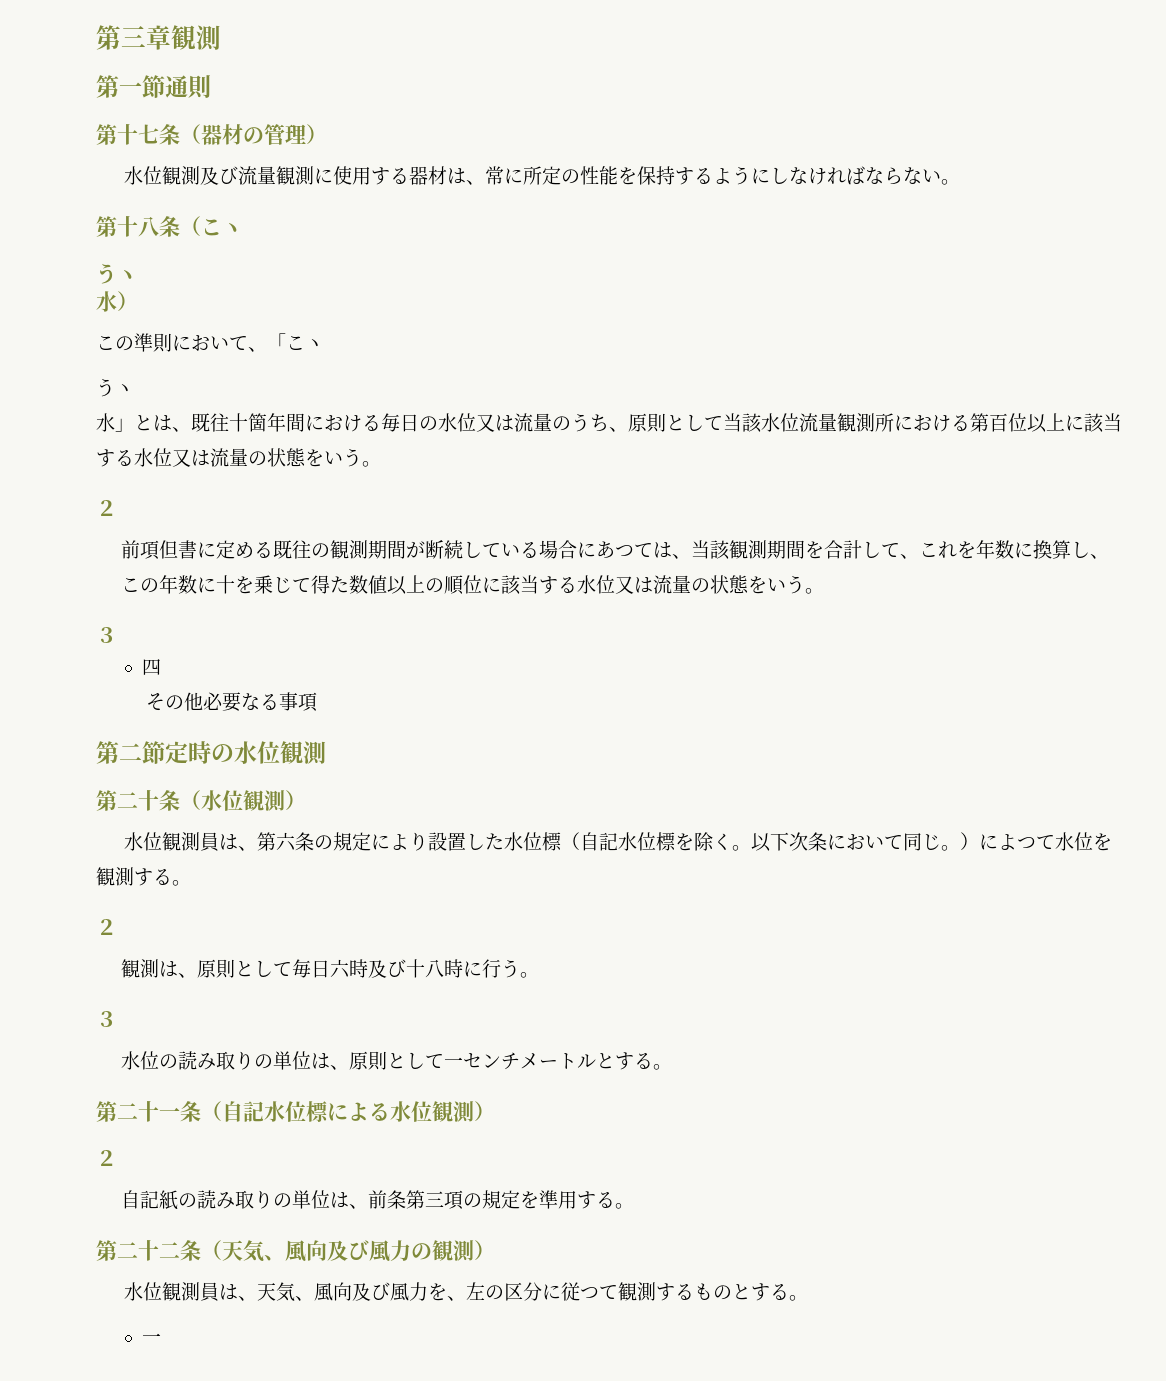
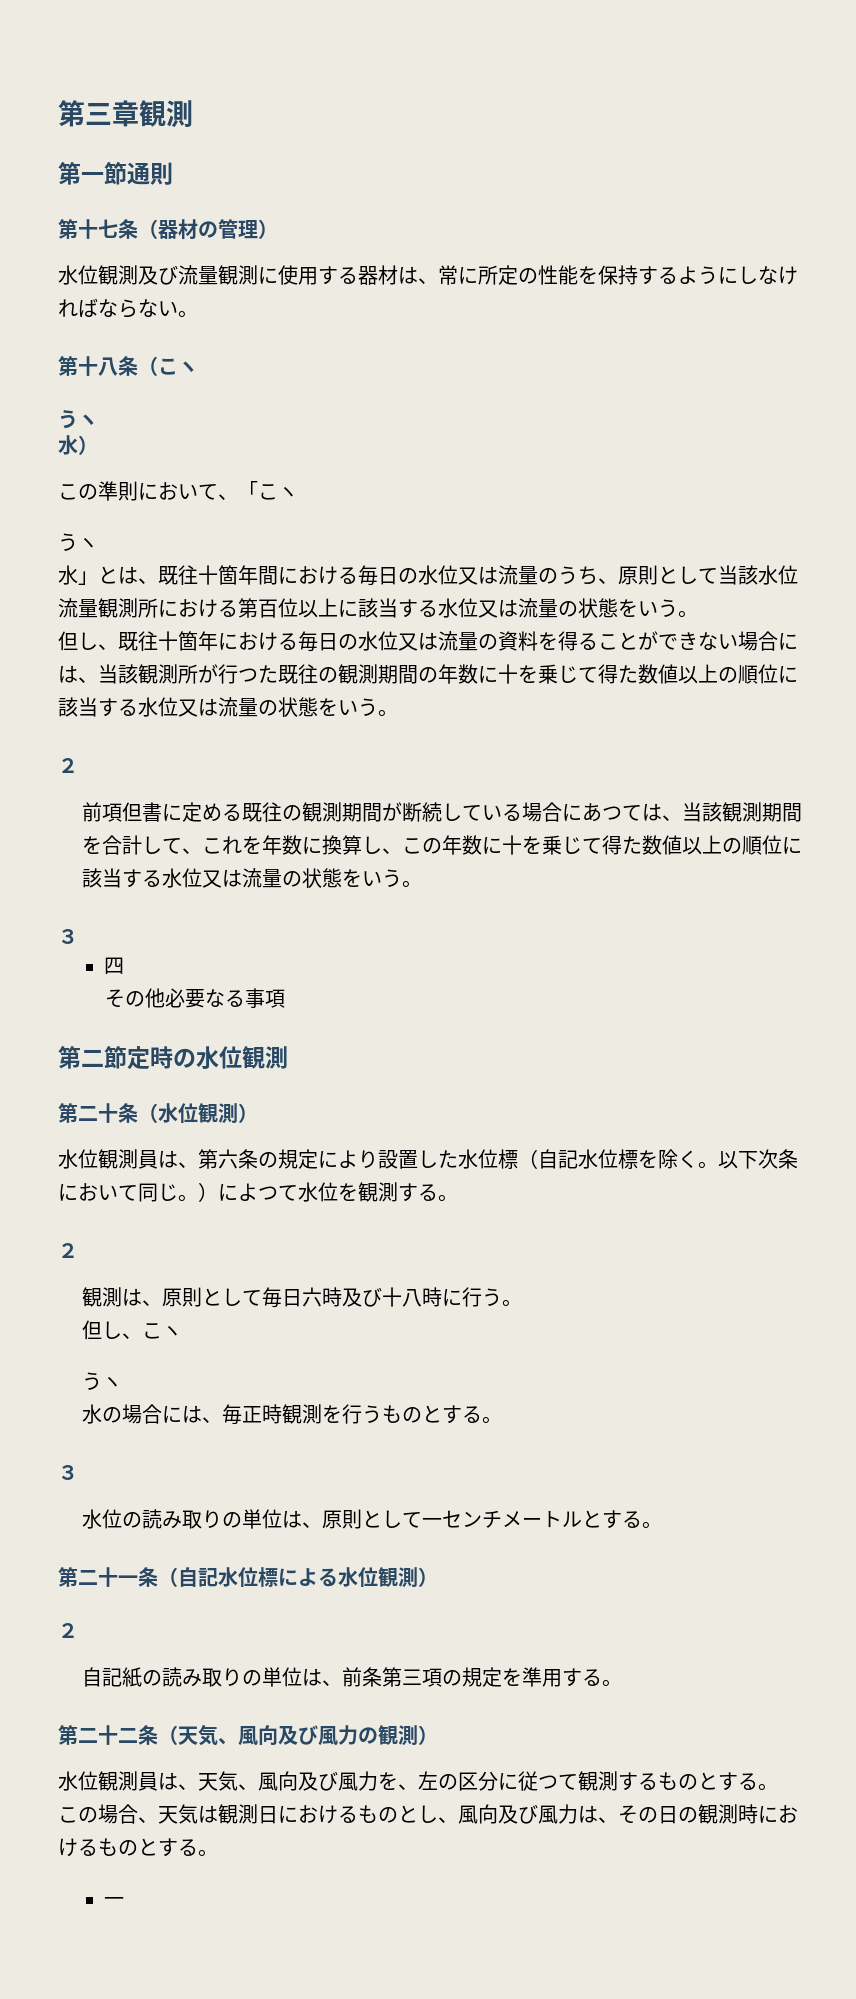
+ 但し、既往十箇年における毎日の水位又は流量の資料を得ることができない場合には、当該観測所が行つた既往の観測期間の年数に十を乗じて得た数値以上の順位に該当する水位又は流量の状態をいう。
+ 但し、こヽ
+ うヽ
+ 水の場合には、毎正時観測を行うものとする。
+ この場合、天気は観測日におけるものとし、風向及び風力は、その日の観測時におけるものとする。

